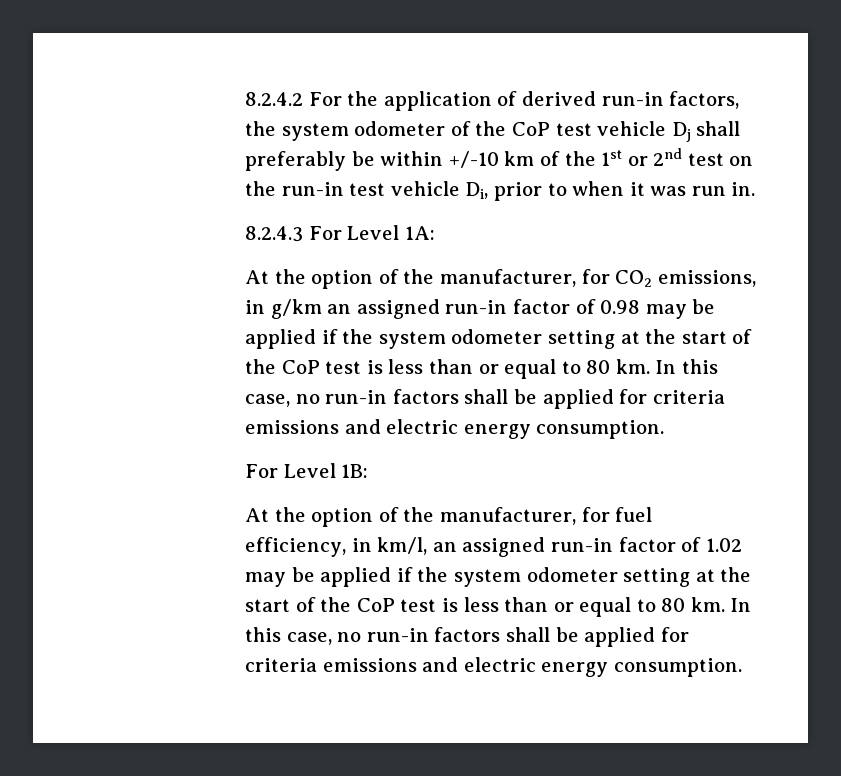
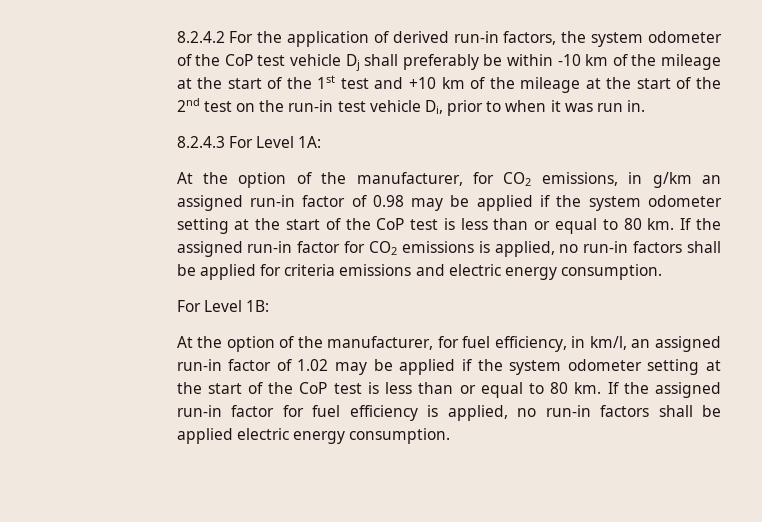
- 8.2.4.2 For the application of derived run-in factors, the system odometer of the CoP test vehicle Dj shall preferably be within +/-10 km of the 1st or 2nd test on the run-in test vehicle Di, prior to when it was run in.
+ 8.2.4.2 For the application of derived run-in factors, the system odometer of the CoP test vehicle Dj shall preferably be within -10 km of the mileage at the start of the 1st test and +10 km of the mileage at the start of the 2nd test on the run-in test vehicle Di, prior to when it was run in.
- At the option of the manufacturer, for CO2 emissions, in g/km an assigned run-in factor of 0.98 may be applied if the system odometer setting at the start of the CoP test is less than or equal to 80 km. In this case, no run-in factors shall be applied for criteria emissions and electric energy consumption.
+ At the option of the manufacturer, for CO2 emissions, in g/km an assigned run-in factor of 0.98 may be applied if the system odometer setting at the start of the CoP test is less than or equal to 80 km. If the assigned run-in factor for CO2 emissions is applied, no run-in factors shall be applied for criteria emissions and electric energy consumption.
- At the option of the manufacturer, for fuel efficiency, in km/l, an assigned run-in factor of 1.02 may be applied if the system odometer setting at the start of the CoP test is less than or equal to 80 km. In this case, no run-in factors shall be applied for criteria emissions and electric energy consumption.
+ At the option of the manufacturer, for fuel efficiency, in km/l, an assigned run-in factor of 1.02 may be applied if the system odometer setting at the start of the CoP test is less than or equal to 80 km. If the assigned run-in factor for fuel efficiency is applied, no run-in factors shall be applied electric energy consumption.

